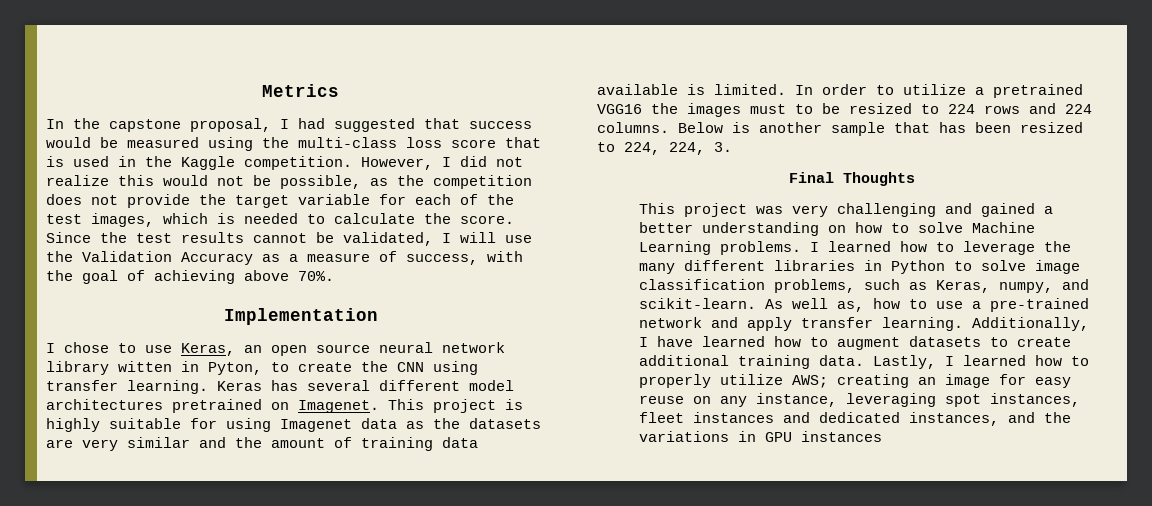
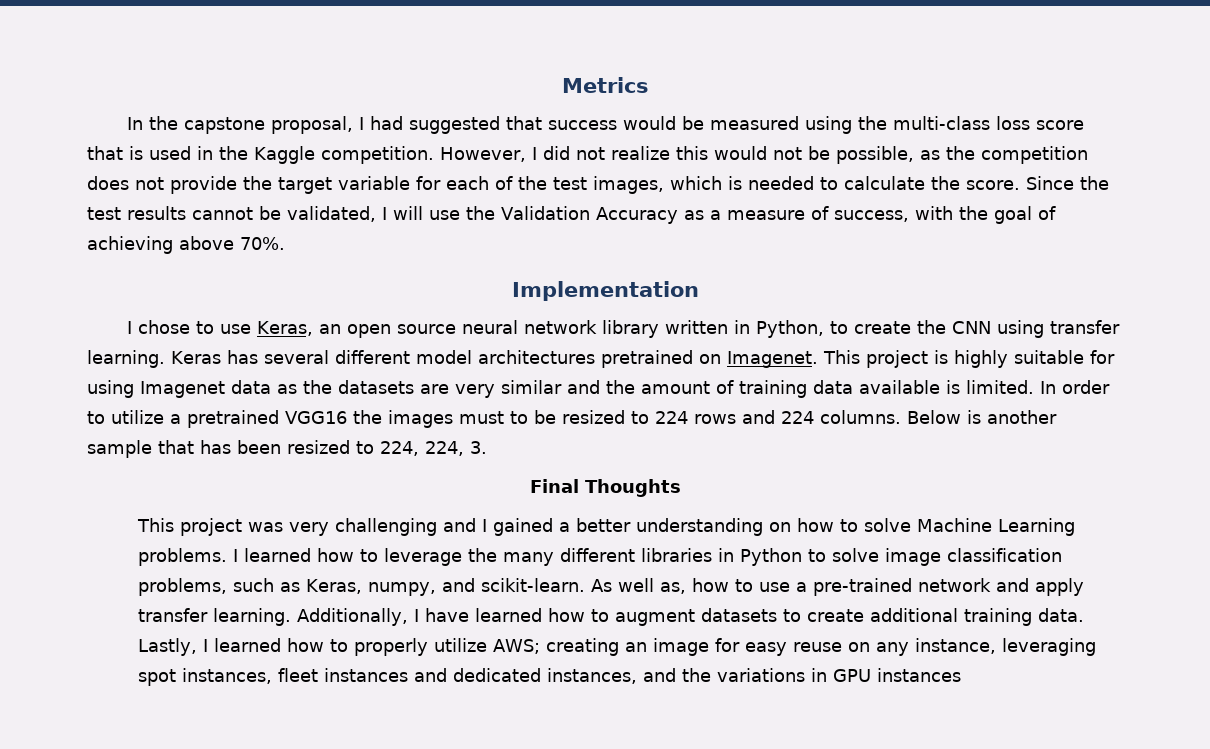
- I chose to use Keras, an open source neural network library witten in Pyton, to create the CNN using transfer learning.
+ I chose to use Keras, an open source neural network library written in Python, to create the CNN using transfer learning.
- This project was very challenging and gained a better understanding on how to solve Machine Learning problems.
+ This project was very challenging and I gained a better understanding on how to solve Machine Learning problems.

